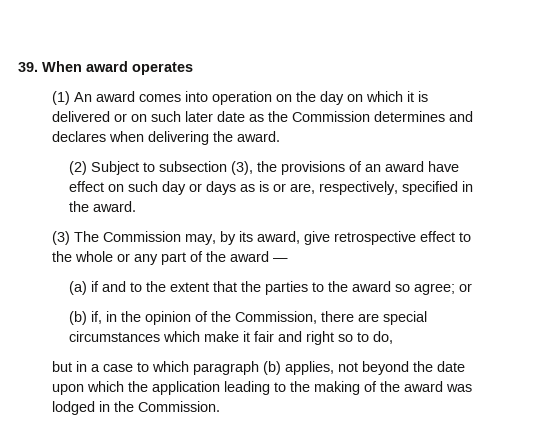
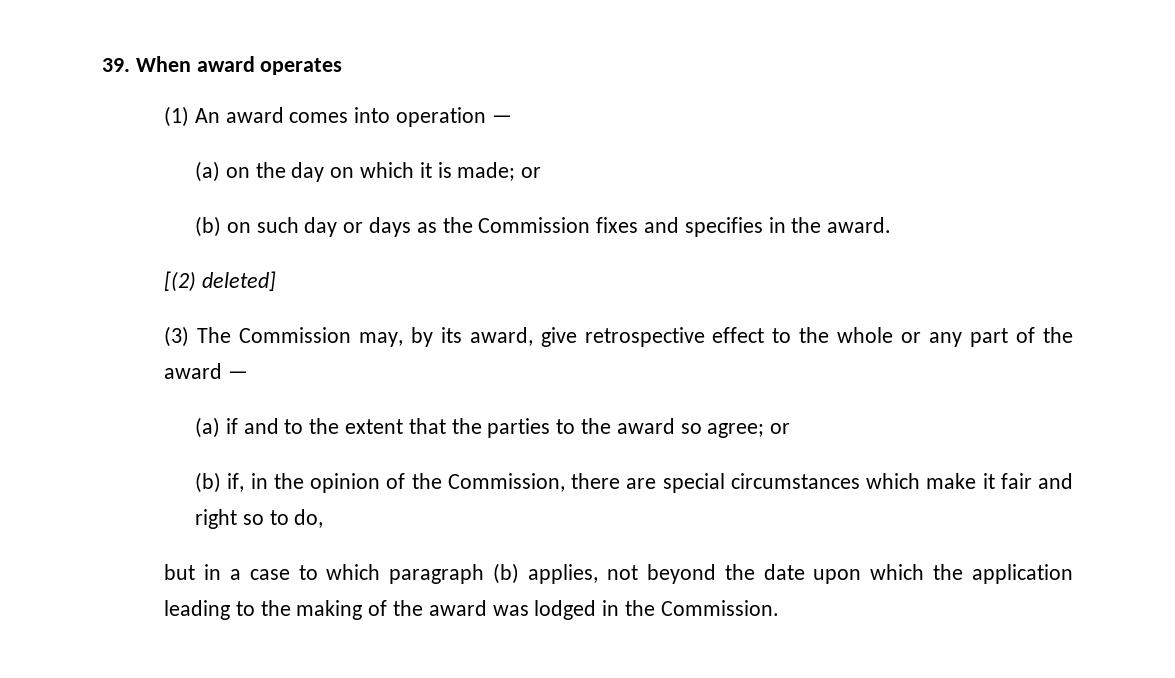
- (1) An award comes into operation on the day on which it is delivered or on such later date as the Commission determines and declares when delivering the award.
- (2) Subject to subsection (3), the provisions of an award have effect on such day or days as is or are, respectively, specified in the award.
+ (1) An award comes into operation —
+ (a) on the day on which it is made; or
+ (b) on such day or days as the Commission fixes and specifies in the award.
+ [(2) deleted]

